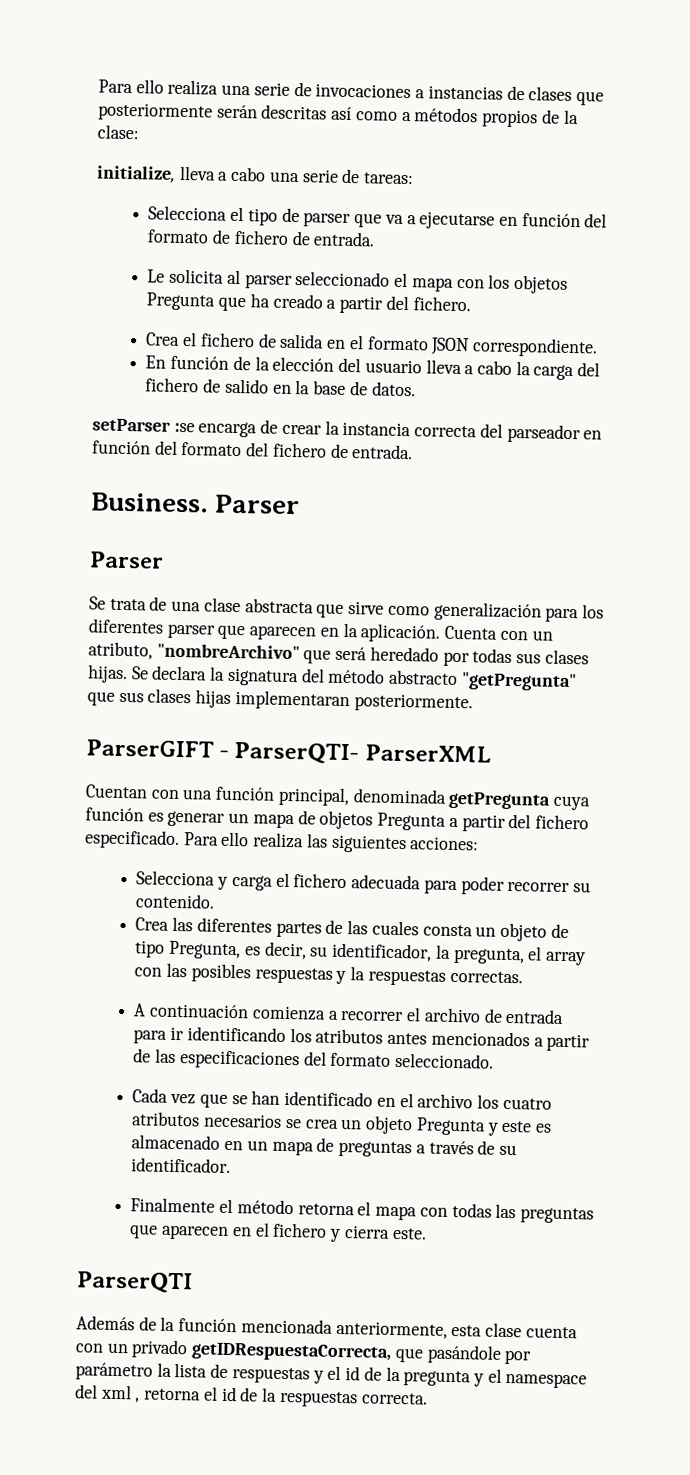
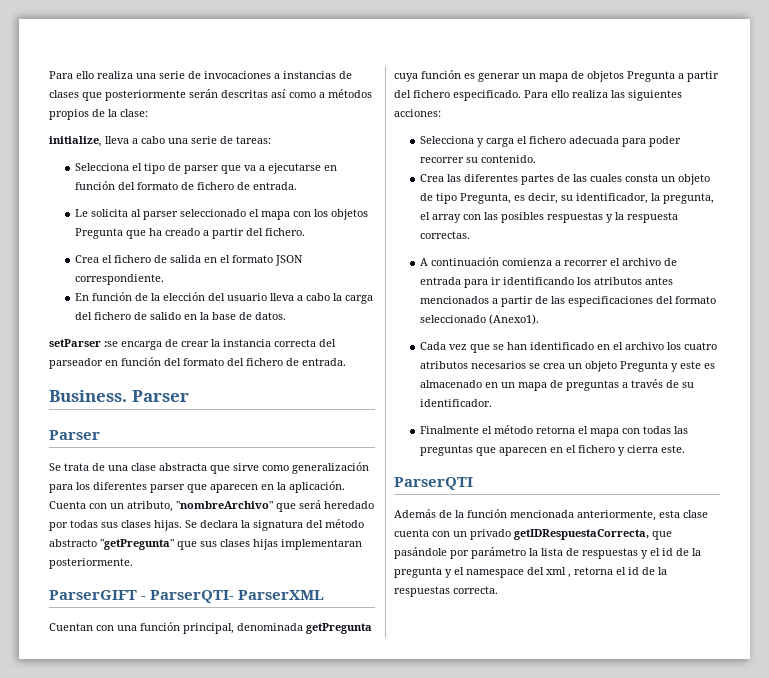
- Crea las diferentes partes de las cuales consta un objeto de tipo Pregunta, es decir, su identificador, la pregunta, el array con las posibles respuestas y la respuestas correctas.
+ Crea las diferentes partes de las cuales consta un objeto de tipo Pregunta, es decir, su identificador, la pregunta, el array con las posibles respuestas y la respuesta correctas.
- A continuación comienza a recorrer el archivo de entrada para ir identificando los atributos antes mencionados a partir de las especificaciones del formato seleccionado.
+ A continuación comienza a recorrer el archivo de entrada para ir identificando los atributos antes mencionados a partir de las especificaciones del formato seleccionado (Anexo1).

